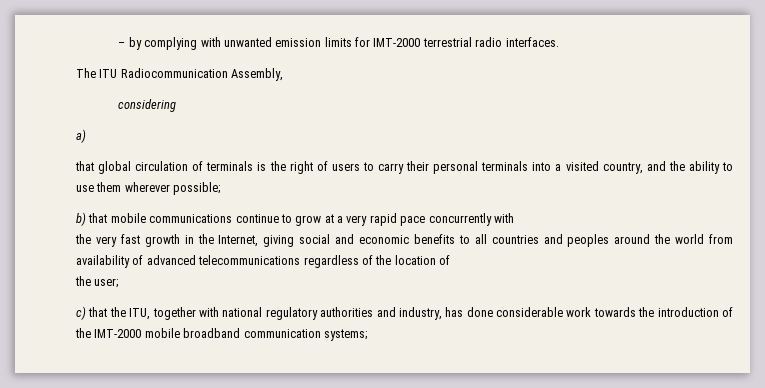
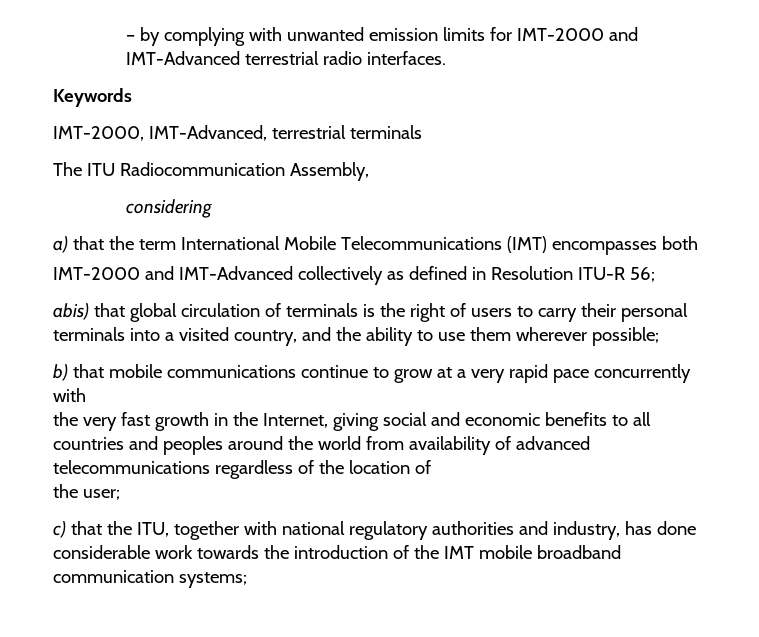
- – by complying with unwanted emission limits for IMT-2000 terrestrial radio interfaces.
+ – by complying with unwanted emission limits for IMT-2000 and IMT-Advanced terrestrial radio interfaces.
+ Keywords
+ IMT-2000, IMT-Advanced, terrestrial terminals
- a)
- that global circulation of terminals is the right of users to carry their personal terminals into a visited country, and the ability to use them wherever possible;
+ a) that the term International Mobile Telecommunications (IMT) encompasses both
+ IMT-2000 and IMT-Advanced collectively as defined in Resolution ITU-R 56;
+ abis) that global circulation of terminals is the right of users to carry their personal terminals into a visited country, and the ability to use them wherever possible;
- c) that the ITU, together with national regulatory authorities and industry, has done considerable work towards the introduction of the IMT-2000 mobile broadband communication systems;
+ c) that the ITU, together with national regulatory authorities and industry, has done considerable work towards the introduction of the IMT mobile broadband communication systems;

